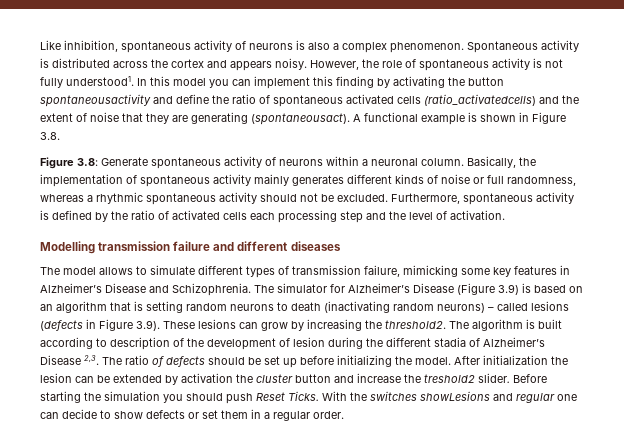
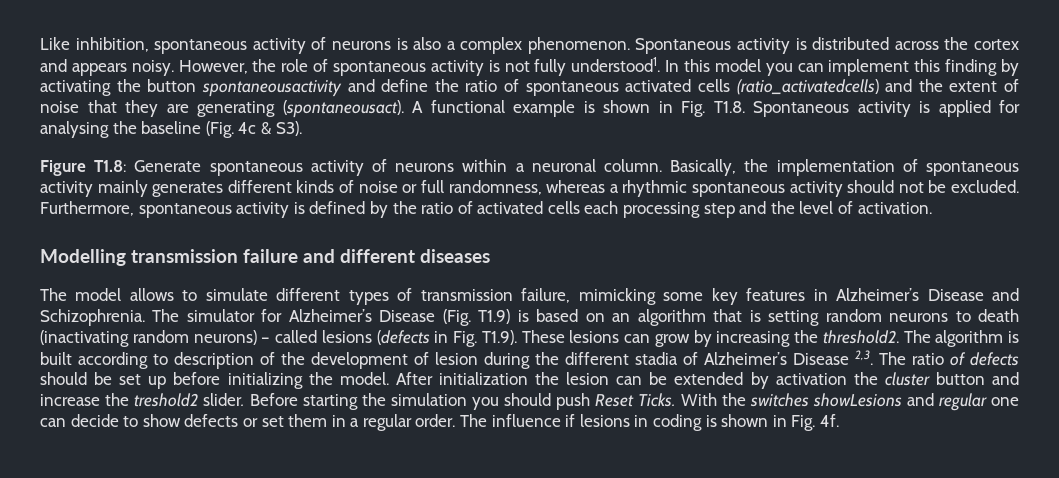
- A functional example is shown in Figure 3.8.
- Figure 3.8: Generate spontaneous activity of neurons within a neuronal column.
+ A functional example is shown in Fig. T1.8. Spontaneous activity is applied for analysing the baseline (Fig. 4c & S3).
+ Figure T1.8: Generate spontaneous activity of neurons within a neuronal column.
- The simulator for Alzheimer’s Disease (Figure 3.9) is based on an algorithm that is setting random neurons to death (inactivating random neurons) – called lesions (defects in Figure 3.9). These lesions can grow by increasing the threshold2.
+ The simulator for Alzheimer’s Disease (Fig. T1.9) is based on an algorithm that is setting random neurons to death (inactivating random neurons) – called lesions (defects in Fig. T1.9). These lesions can grow by increasing the threshold2.
+ The influence if lesions in coding is shown in Fig. 4f.

